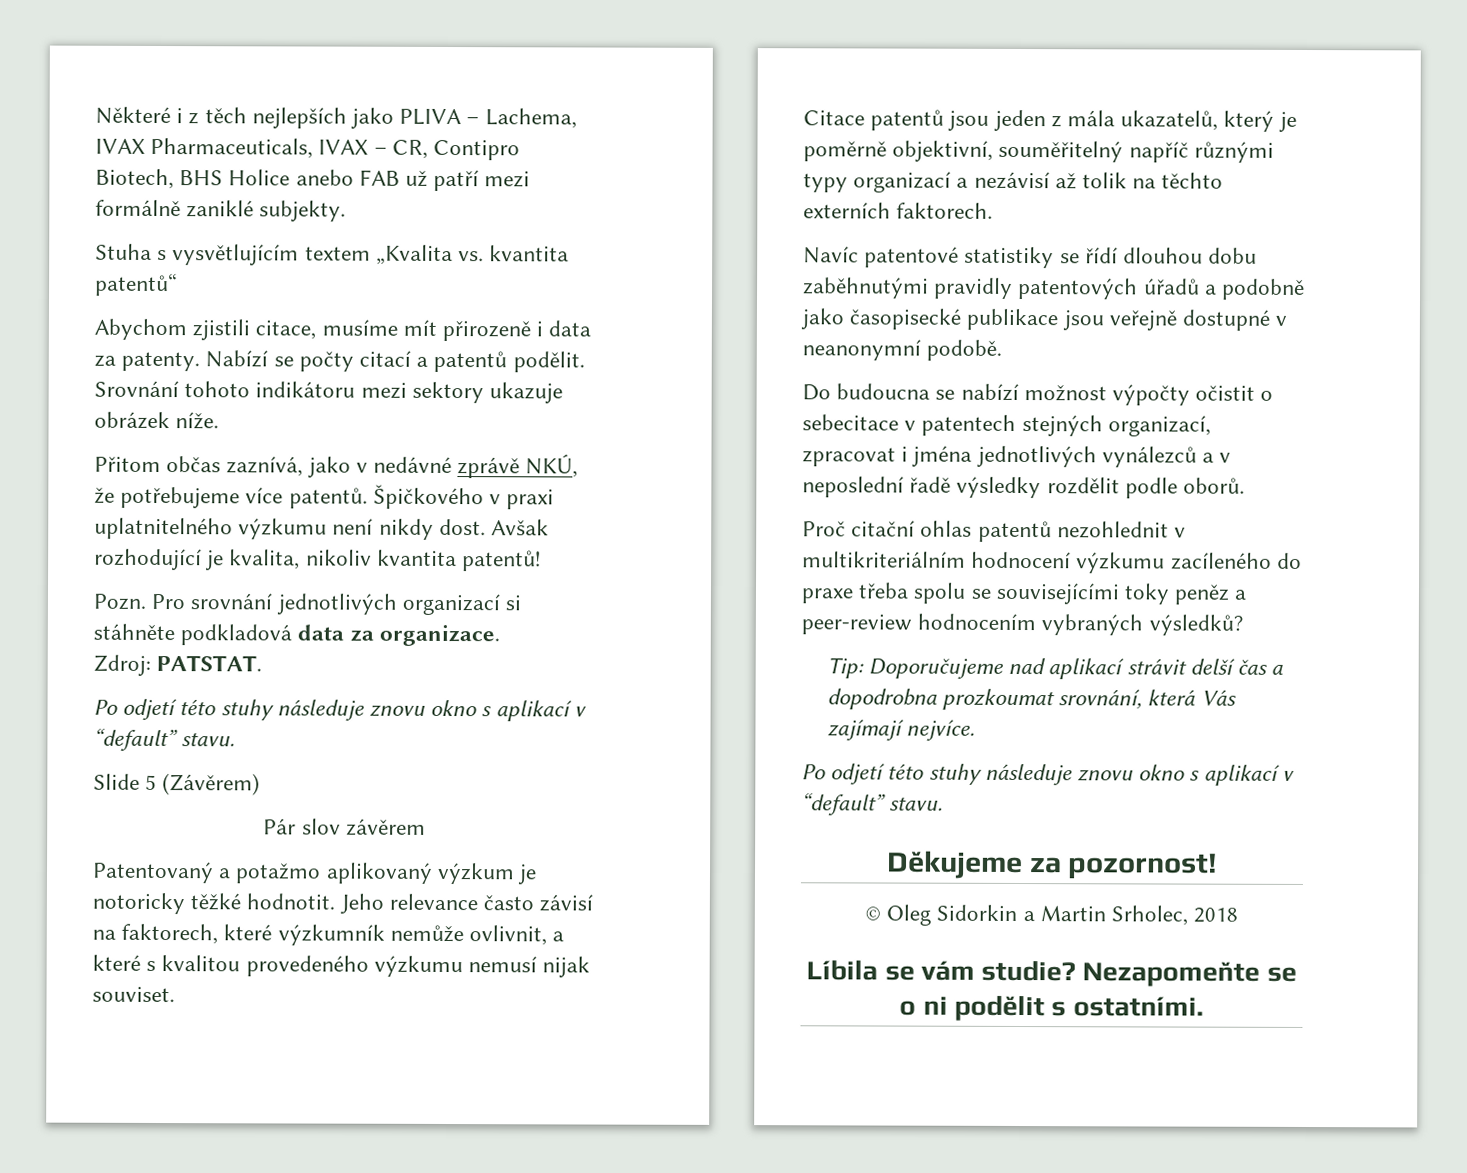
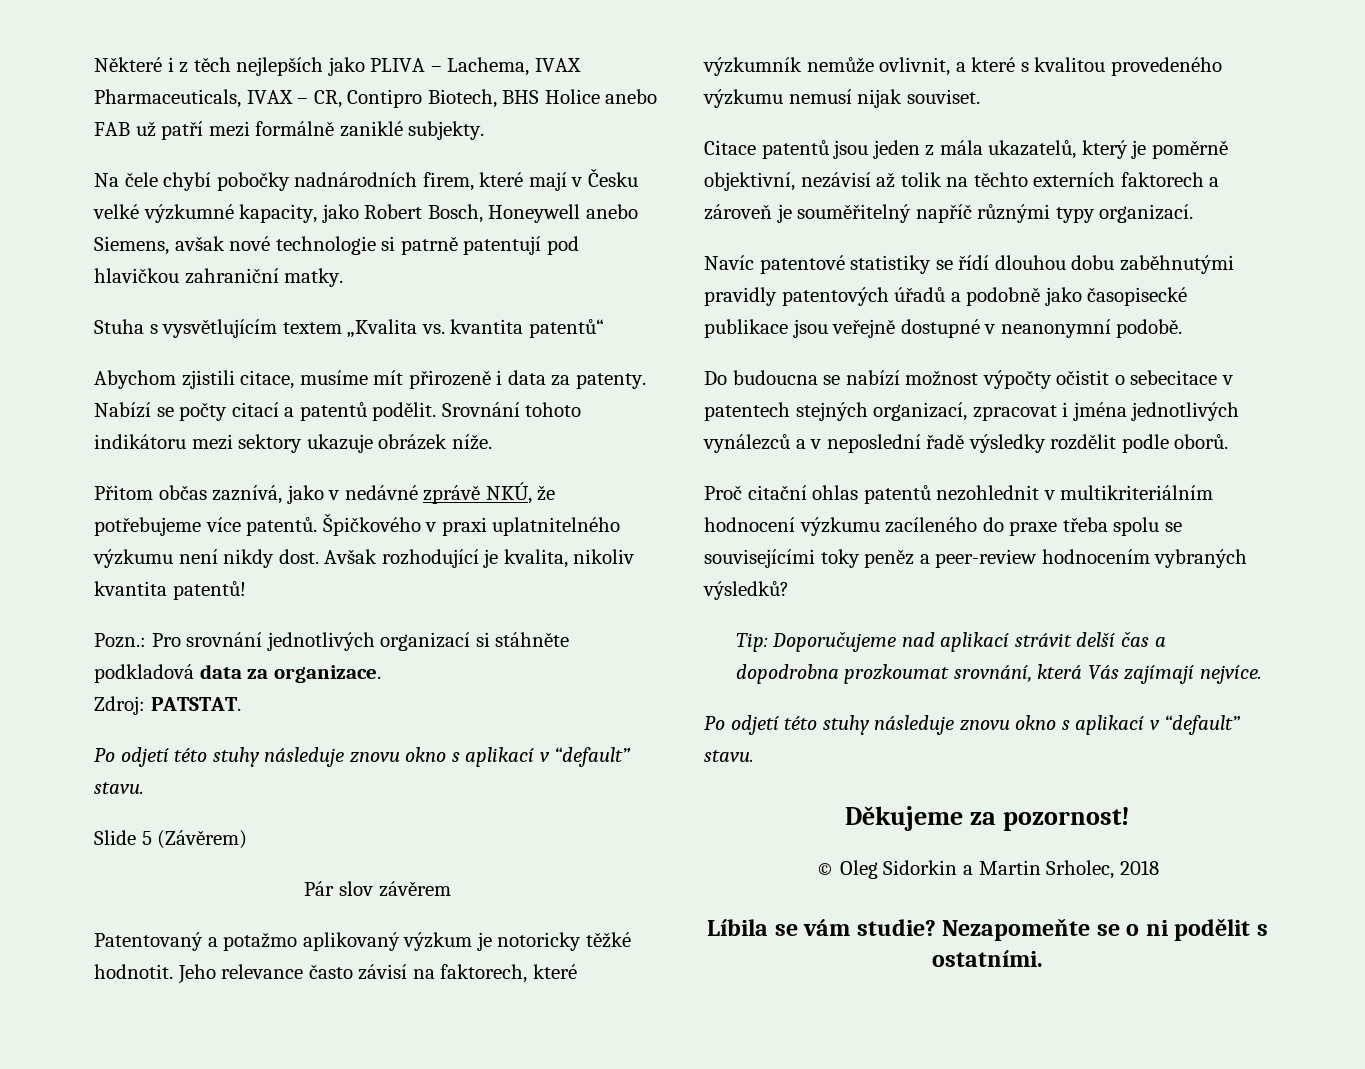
+ Na čele chybí pobočky nadnárodních firem, které mají v Česku velké výzkumné kapacity, jako Robert Bosch, Honeywell anebo Siemens, avšak nové technologie si patrně patentují pod hlavičkou zahraniční matky.
- Pozn. Pro srovnání jednotlivých organizací si stáhněte podkladová data za organizace.
+ Pozn.: Pro srovnání jednotlivých organizací si stáhněte podkladová data za organizace.
- Citace patentů jsou jeden z mála ukazatelů, který je poměrně objektivní, souměřitelný napříč různými typy organizací a nezávisí až tolik na těchto externích faktorech.
+ Citace patentů jsou jeden z mála ukazatelů, který je poměrně objektivní, nezávisí až tolik na těchto externích faktorech a zároveň je souměřitelný napříč různými typy organizací.

